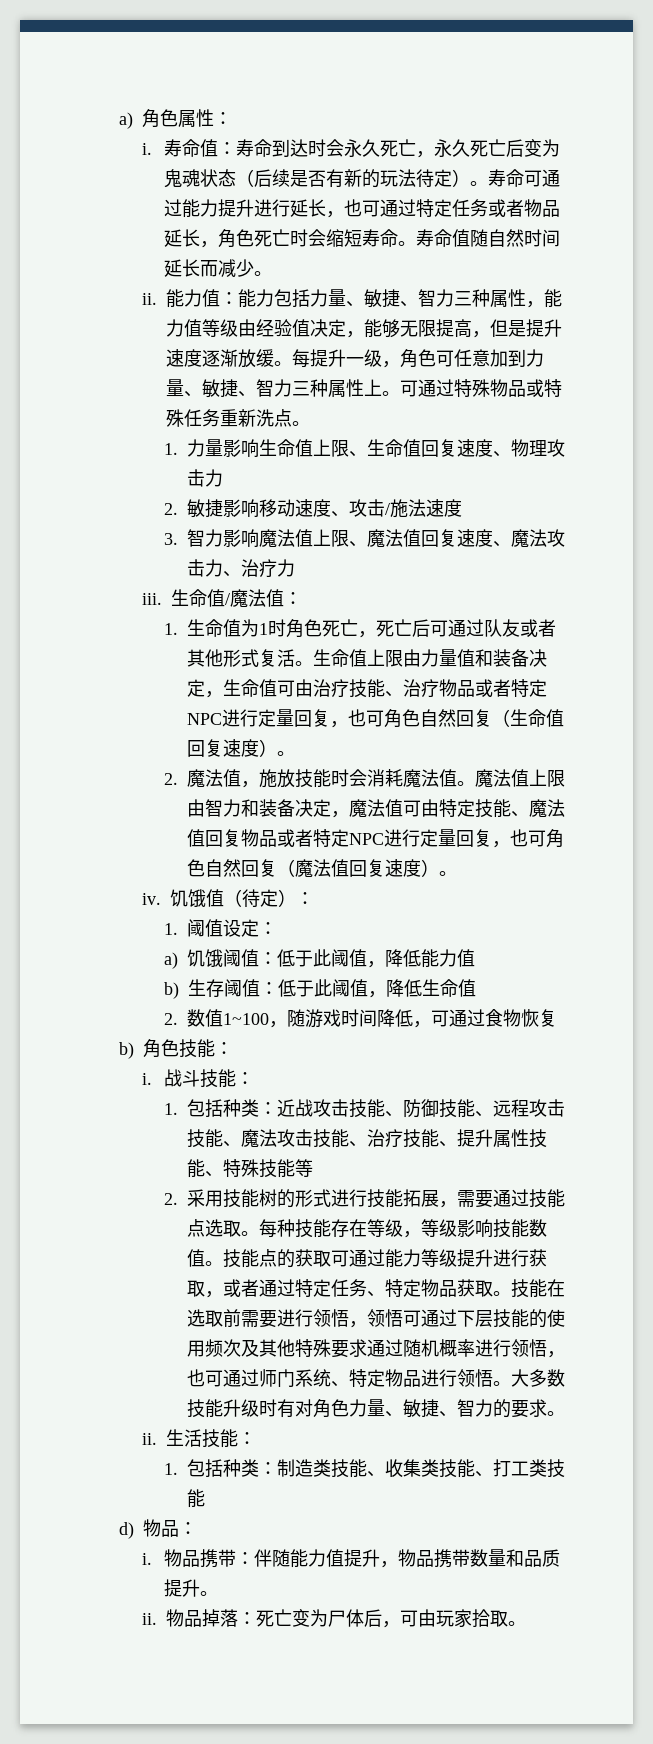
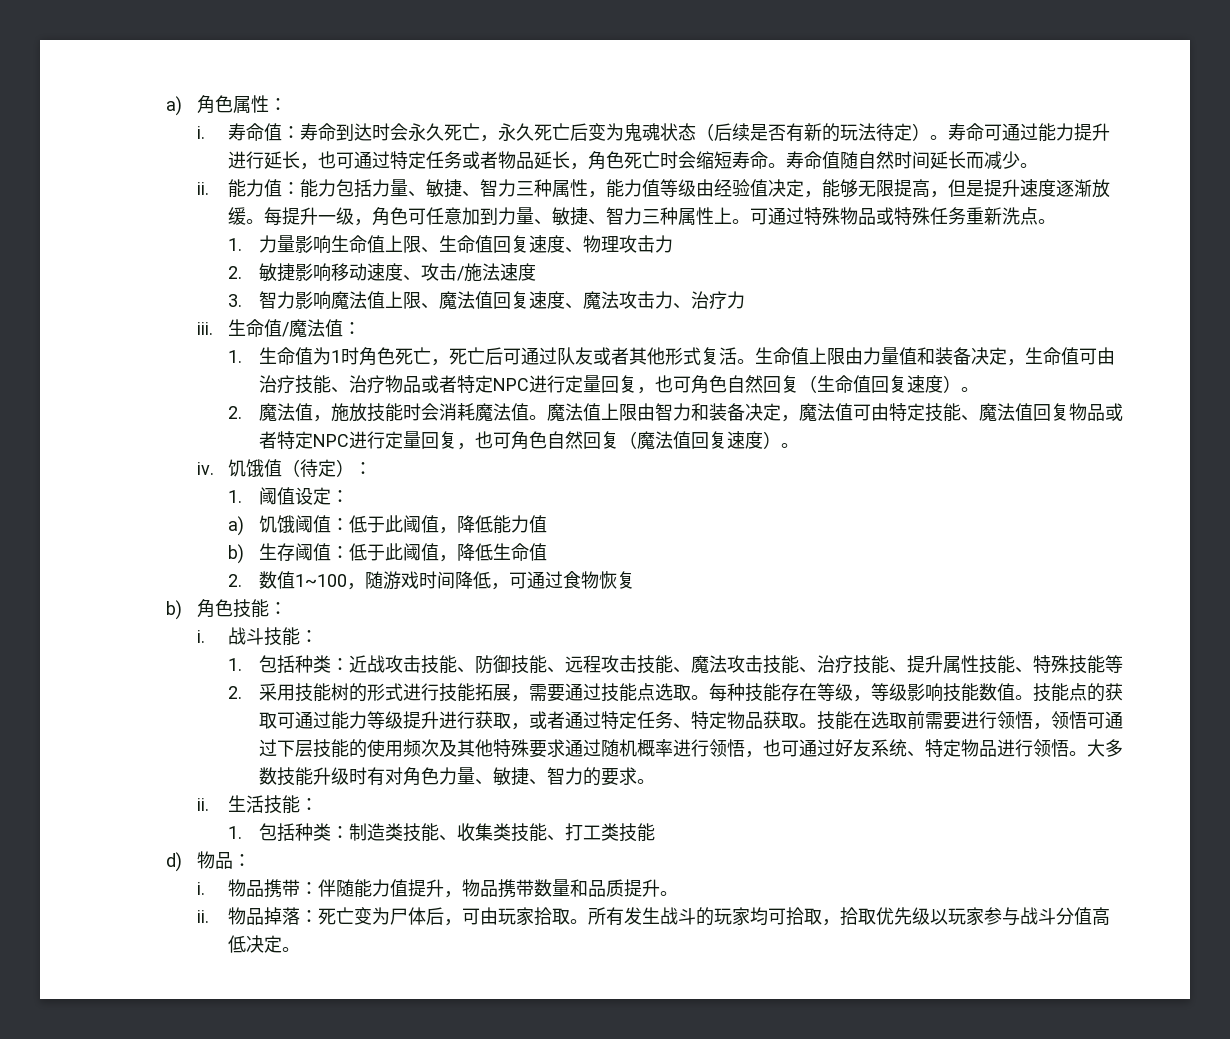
- 技能在选取前需要进行领悟，领悟可通过下层技能的使用频次及其他特殊要求通过随机概率进行领悟，也可通过师门系统、特定物品进行领悟。
+ 技能在选取前需要进行领悟，领悟可通过下层技能的使用频次及其他特殊要求通过随机概率进行领悟，也可通过好友系统、特定物品进行领悟。
+ 所有发生战斗的玩家均可拾取，拾取优先级以玩家参与战斗分值高低决定。

